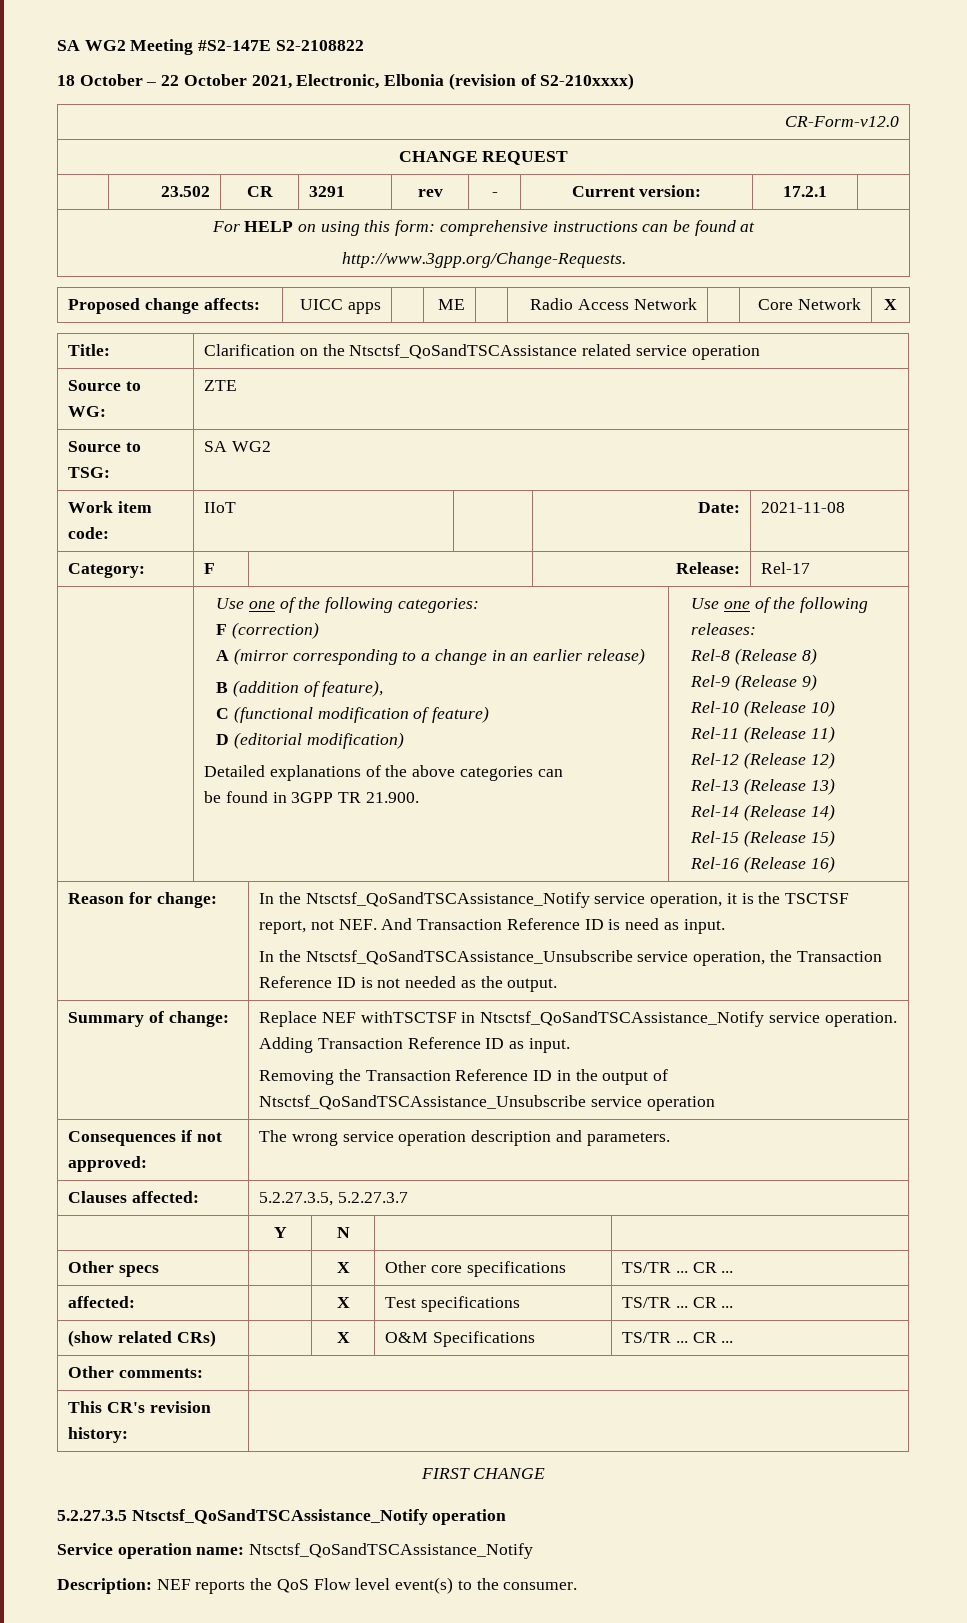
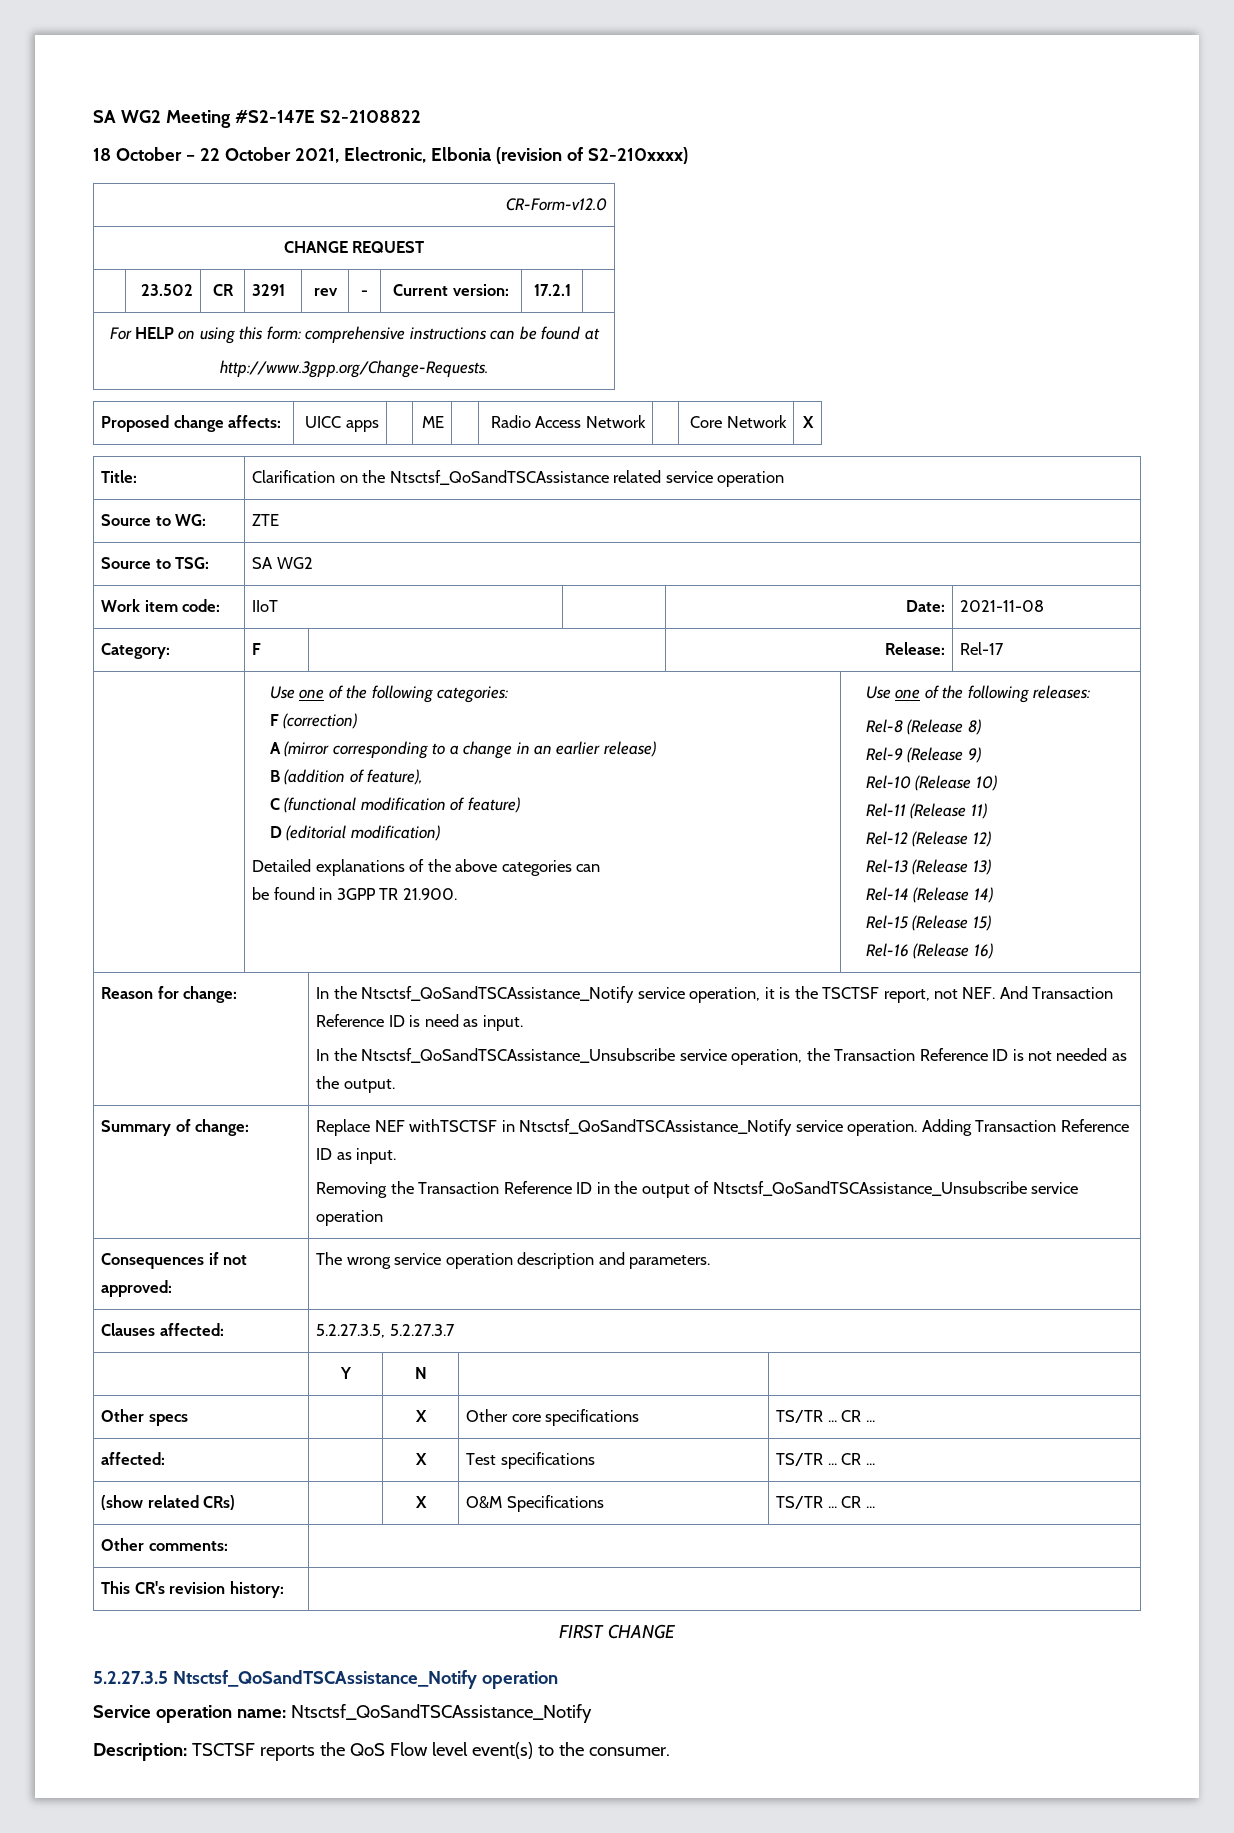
- Description: NEF reports the QoS Flow level event(s) to the consumer.
+ Description: TSCTSF reports the QoS Flow level event(s) to the consumer.

